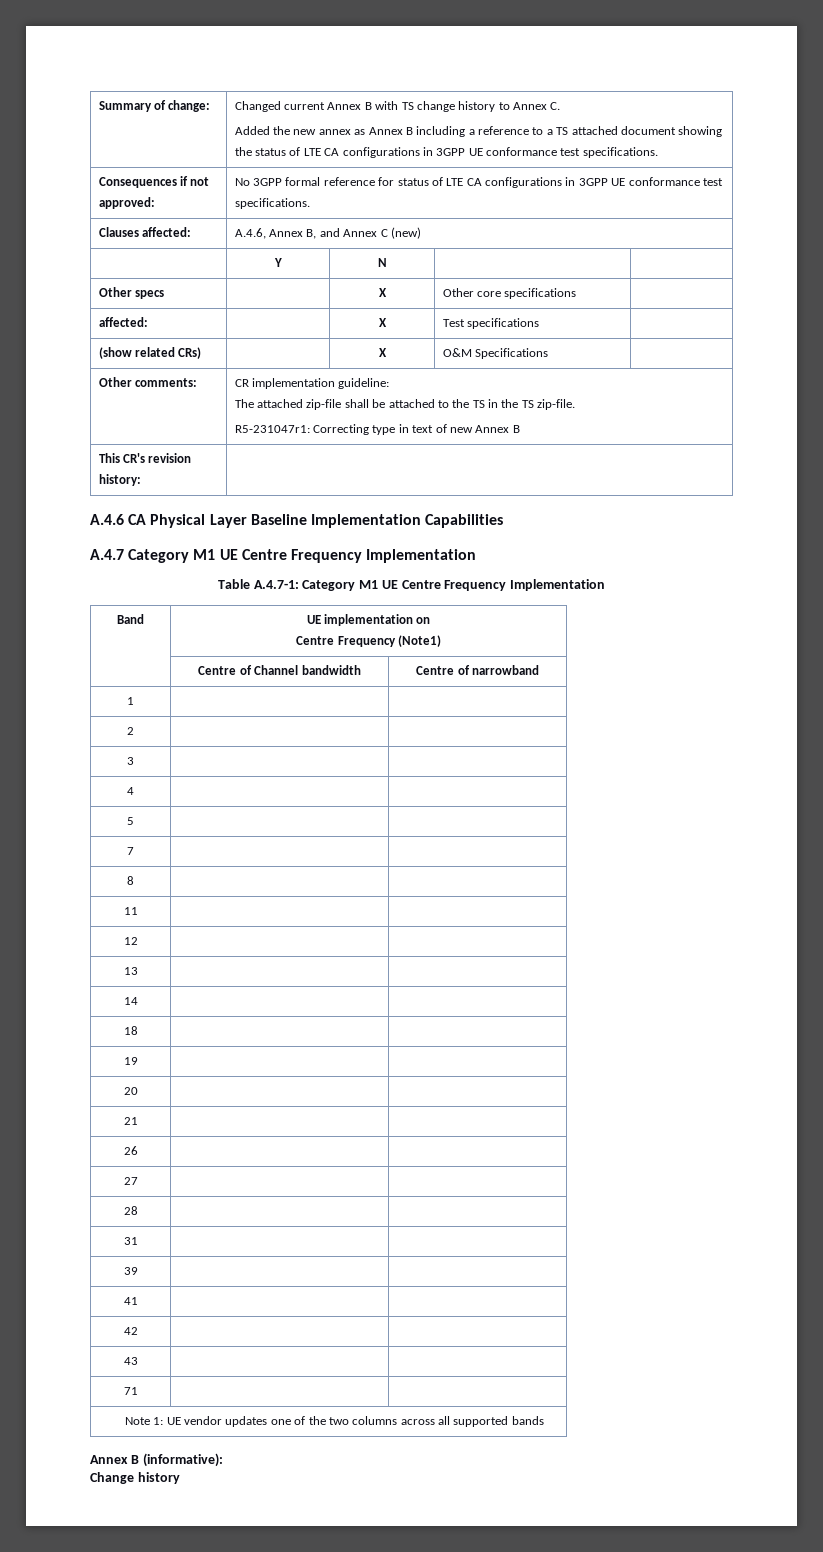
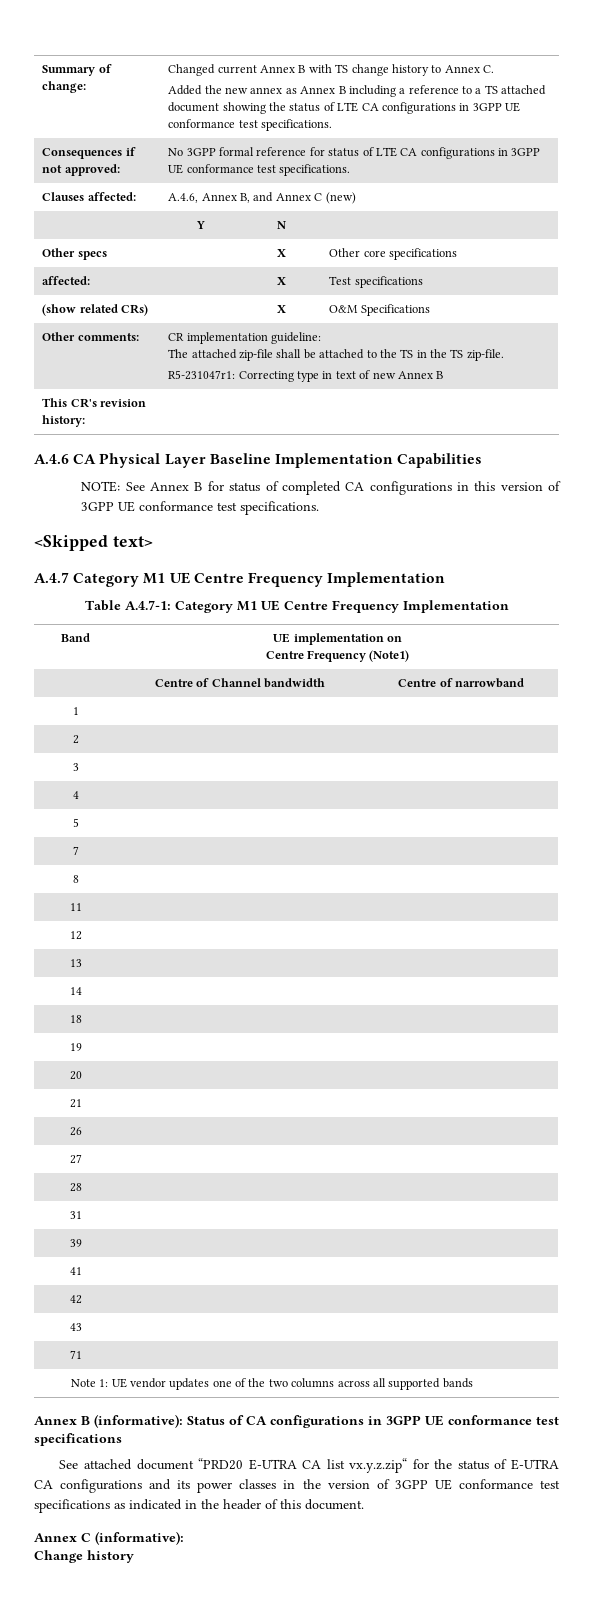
+ NOTE: See Annex B for status of completed CA configurations in this version of 3GPP UE conformance test specifications.
+ <Skipped text>
- Annex B (informative):
+ Annex B (informative): Status of CA configurations in 3GPP UE conformance test specifications
+ See attached document “PRD20 E-UTRA CA list vx.y.z.zip“ for the status of E-UTRA CA configurations and its power classes in the version of 3GPP UE conformance test specifications as indicated in the header of this document.
+ Annex C (informative):

